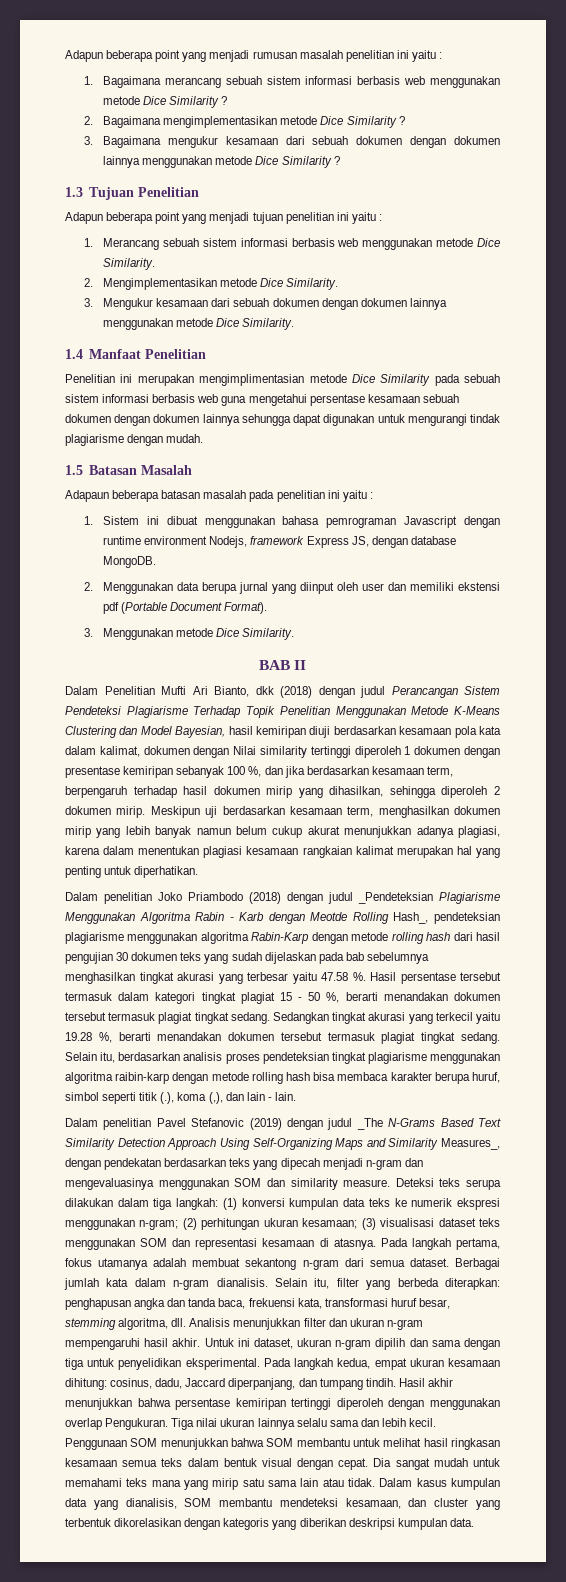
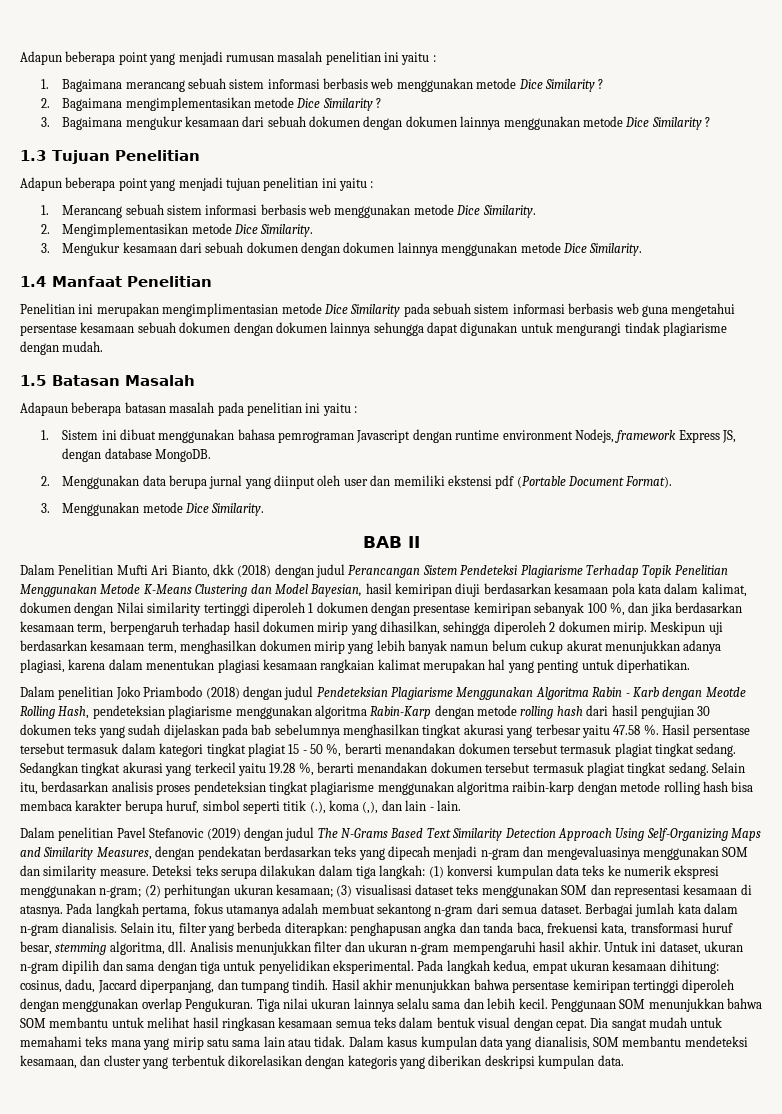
- Dalam penelitian Joko Priambodo (2018) dengan judul _Pendeteksian Plagiarisme Menggunakan Algoritma Rabin - Karb dengan Meotde Rolling Hash_, pendeteksian plagiarisme menggunakan algoritma Rabin-Karp dengan metode rolling hash dari hasil pengujian 30 dokumen teks yang sudah dijelaskan pada bab sebelumnya menghasilkan tingkat akurasi yang terbesar yaitu 47.58 %.
+ Dalam penelitian Joko Priambodo (2018) dengan judul Pendeteksian Plagiarisme Menggunakan Algoritma Rabin - Karb dengan Meotde Rolling Hash, pendeteksian plagiarisme menggunakan algoritma Rabin-Karp dengan metode rolling hash dari hasil pengujian 30 dokumen teks yang sudah dijelaskan pada bab sebelumnya menghasilkan tingkat akurasi yang terbesar yaitu 47.58 %.
- Dalam penelitian Pavel Stefanovic (2019) dengan judul _The N-Grams Based Text Similarity Detection Approach Using Self-Organizing Maps and Similarity Measures_, dengan pendekatan berdasarkan teks yang dipecah menjadi n-gram dan mengevaluasinya menggunakan SOM dan similarity measure.
+ Dalam penelitian Pavel Stefanovic (2019) dengan judul The N-Grams Based Text Similarity Detection Approach Using Self-Organizing Maps and Similarity Measures, dengan pendekatan berdasarkan teks yang dipecah menjadi n-gram dan mengevaluasinya menggunakan SOM dan similarity measure.

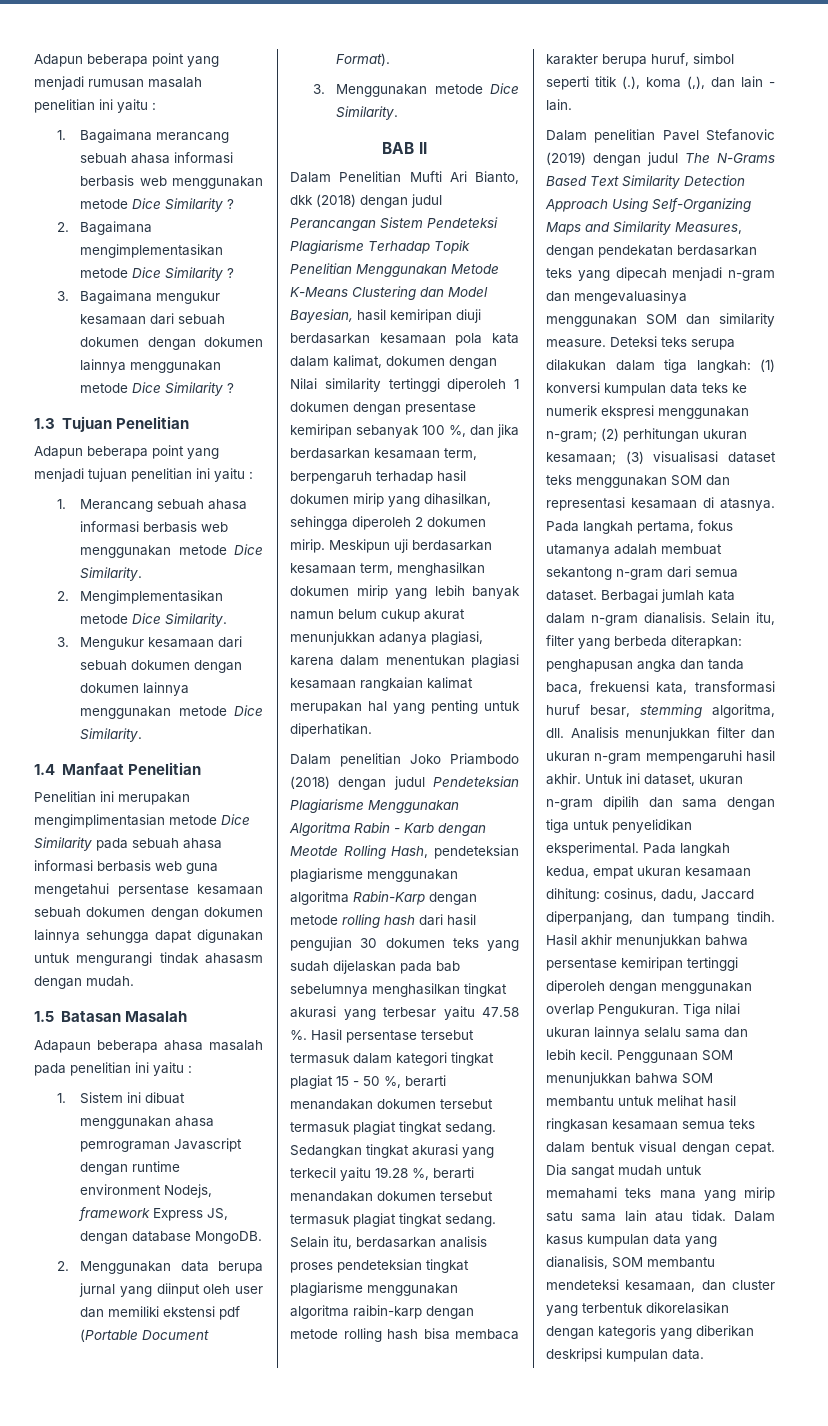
- 1. Bagaimana merancang sebuah sistem informasi berbasis web menggunakan metode Dice Similarity ?
+ 1. Bagaimana merancang sebuah ahasa informasi berbasis web menggunakan metode Dice Similarity ?
- 1. Merancang sebuah sistem informasi berbasis web menggunakan metode Dice Similarity.
+ 1. Merancang sebuah ahasa informasi berbasis web menggunakan metode Dice Similarity.
- Penelitian ini merupakan mengimplimentasian metode Dice Similarity pada sebuah sistem informasi berbasis web guna mengetahui persentase kesamaan sebuah dokumen dengan dokumen lainnya sehungga dapat digunakan untuk mengurangi tindak plagiarisme dengan mudah.
+ Penelitian ini merupakan mengimplimentasian metode Dice Similarity pada sebuah ahasa informasi berbasis web guna mengetahui persentase kesamaan sebuah dokumen dengan dokumen lainnya sehungga dapat digunakan untuk mengurangi tindak ahasasm dengan mudah.
- Adapaun beberapa batasan masalah pada penelitian ini yaitu :
+ Adapaun beberapa ahasa masalah pada penelitian ini yaitu :
- 1. Sistem ini dibuat menggunakan bahasa pemrograman Javascript dengan runtime environment Nodejs, framework Express JS, dengan database MongoDB.
+ 1. Sistem ini dibuat menggunakan ahasa pemrograman Javascript dengan runtime environment Nodejs, framework Express JS, dengan database MongoDB.

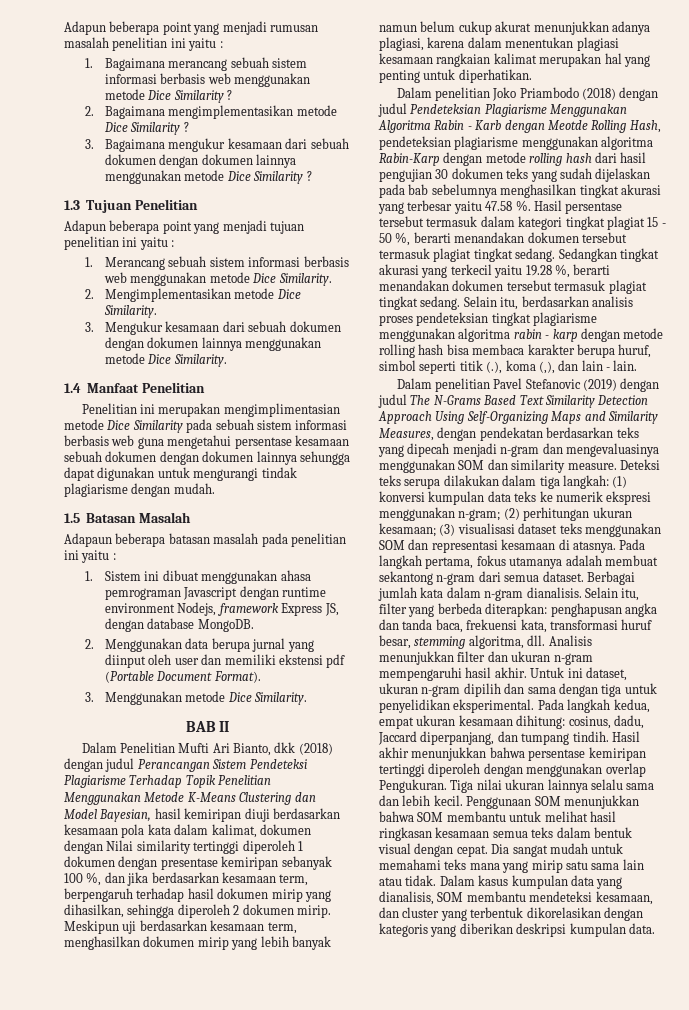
- 1. Bagaimana merancang sebuah ahasa informasi berbasis web menggunakan metode Dice Similarity ?
+ 1. Bagaimana merancang sebuah sistem informasi berbasis web menggunakan metode Dice Similarity ?
- 1. Merancang sebuah ahasa informasi berbasis web menggunakan metode Dice Similarity.
+ 1. Merancang sebuah sistem informasi berbasis web menggunakan metode Dice Similarity.
- Penelitian ini merupakan mengimplimentasian metode Dice Similarity pada sebuah ahasa informasi berbasis web guna mengetahui persentase kesamaan sebuah dokumen dengan dokumen lainnya sehungga dapat digunakan untuk mengurangi tindak ahasasm dengan mudah.
+ Penelitian ini merupakan mengimplimentasian metode Dice Similarity pada sebuah sistem informasi berbasis web guna mengetahui persentase kesamaan sebuah dokumen dengan dokumen lainnya sehungga dapat digunakan untuk mengurangi tindak plagiarisme dengan mudah.
- Adapaun beberapa ahasa masalah pada penelitian ini yaitu :
+ Adapaun beberapa batasan masalah pada penelitian ini yaitu :
- Selain itu, berdasarkan analisis proses pendeteksian tingkat plagiarisme menggunakan algoritma raibin-karp dengan metode rolling hash bisa membaca karakter berupa huruf, simbol seperti titik (.), koma (,), dan lain - lain.
+ Selain itu, berdasarkan analisis proses pendeteksian tingkat plagiarisme menggunakan algoritma rabin - karp dengan metode rolling hash bisa membaca karakter berupa huruf, simbol seperti titik (.), koma (,), dan lain - lain.

